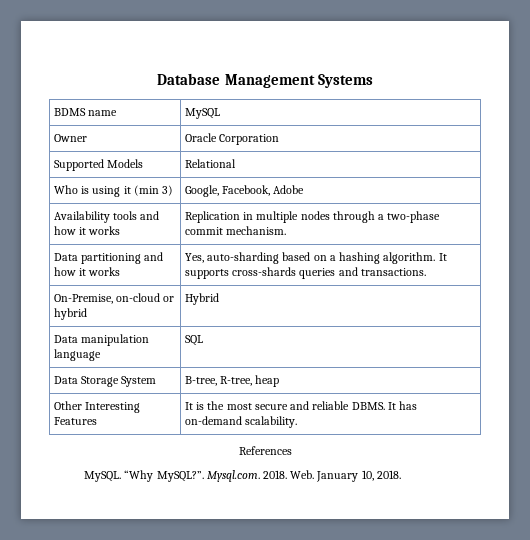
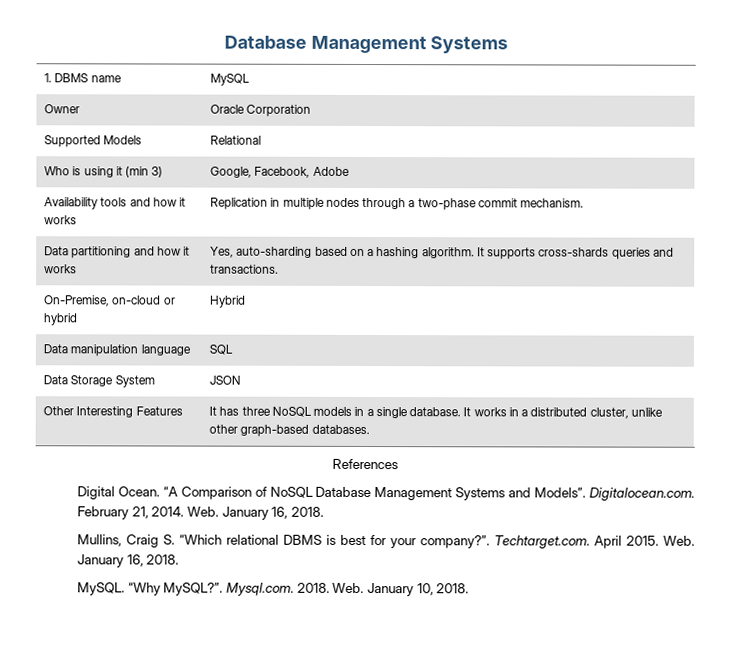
- BDMS name | MySQL
+ 1. DBMS name | MySQL
- Data Storage System | B-tree, R-tree, heap
+ Data Storage System | JSON
- Other Interesting Features | It is the most secure and reliable DBMS. It has on-demand scalability.
+ Other Interesting Features | It has three NoSQL models in a single database. It works in a distributed cluster, unlike other graph-based databases.
  References
+ Digital Ocean. “A Comparison of NoSQL Database Management Systems and Models”. Digitalocean.com. February 21, 2014. Web. January 16, 2018.
+ Mullins, Craig S. “Which relational DBMS is best for your company?”. Techtarget.com. April 2015. Web. January 16, 2018.

